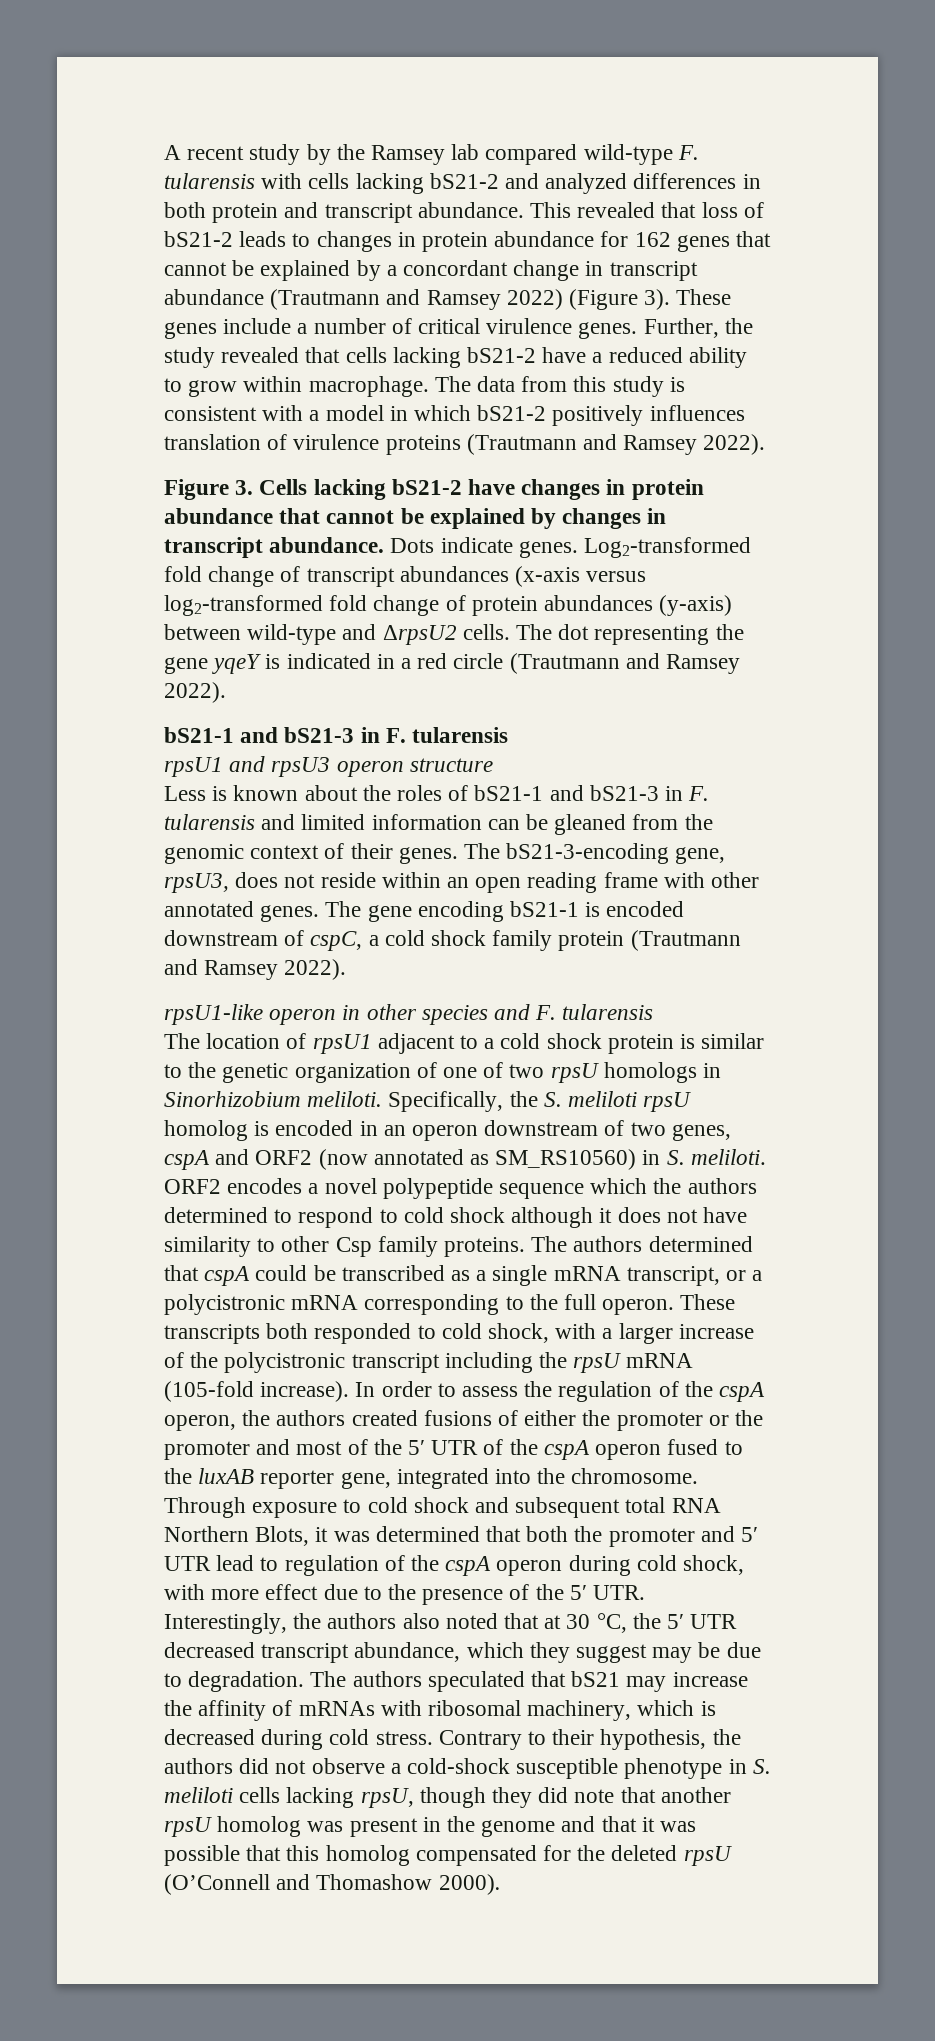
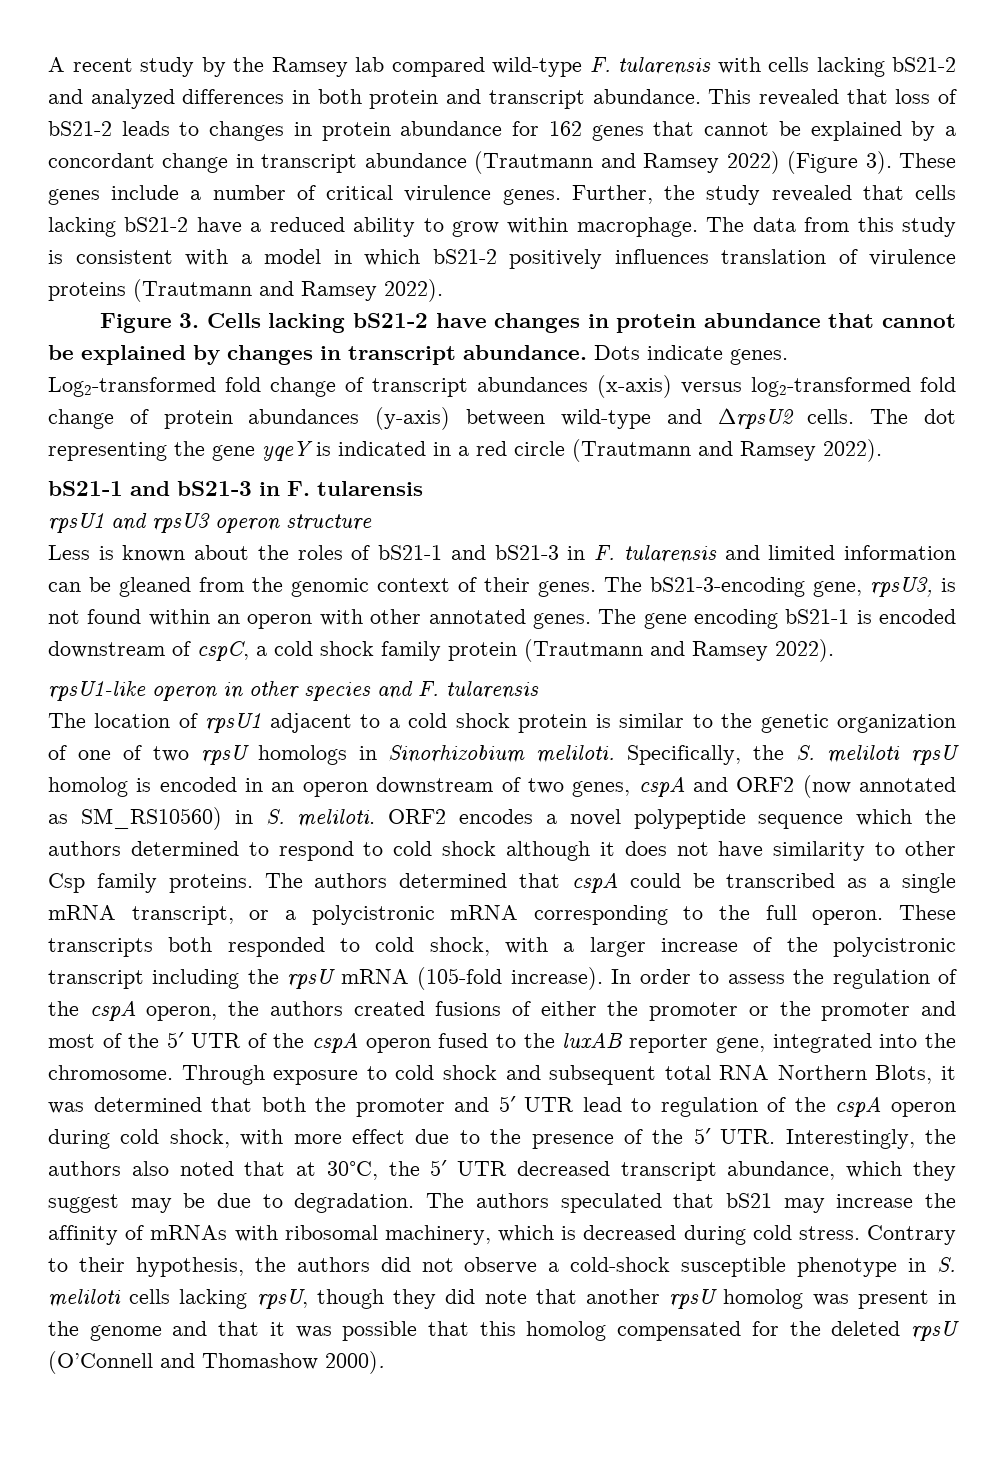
- Log2-transformed fold change of transcript abundances (x-axis versus log2-transformed fold change of protein abundances (y-axis) between wild-type and ΔrpsU2 cells.
+ Log2-transformed fold change of transcript abundances (x-axis) versus log2-transformed fold change of protein abundances (y-axis) between wild-type and ΔrpsU2 cells.
- The bS21-3-encoding gene, rpsU3, does not reside within an open reading frame with other annotated genes.
+ The bS21-3-encoding gene, rpsU3, is not found within an operon with other annotated genes.
- Through exposure to cold shock and subsequent total RNA Northern Blots, it was determined that both the promoter and 5′ UTR lead to regulation of the cspA operon during cold shock, with more effect due to the presence of the 5′ UTR. Interestingly, the authors also noted that at 30 °C, the 5′ UTR decreased transcript abundance, which they suggest may be due to degradation.
+ Through exposure to cold shock and subsequent total RNA Northern Blots, it was determined that both the promoter and 5′ UTR lead to regulation of the cspA operon during cold shock, with more effect due to the presence of the 5′ UTR. Interestingly, the authors also noted that at 30°C, the 5′ UTR decreased transcript abundance, which they suggest may be due to degradation.

